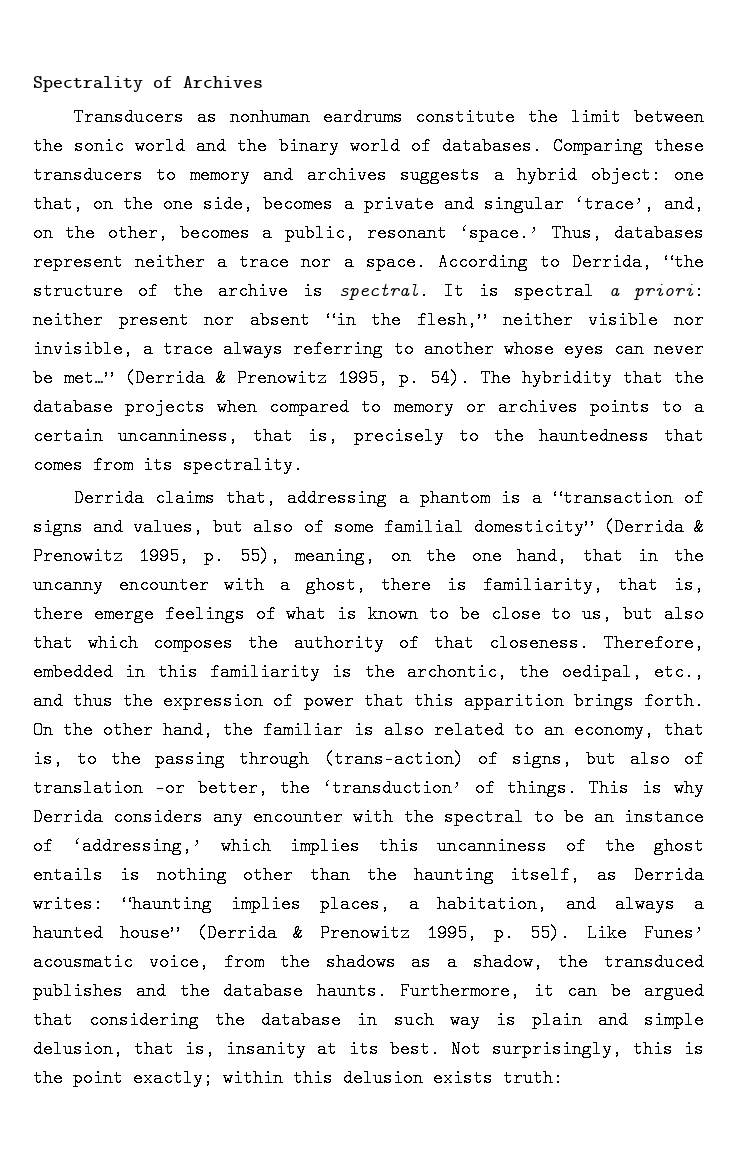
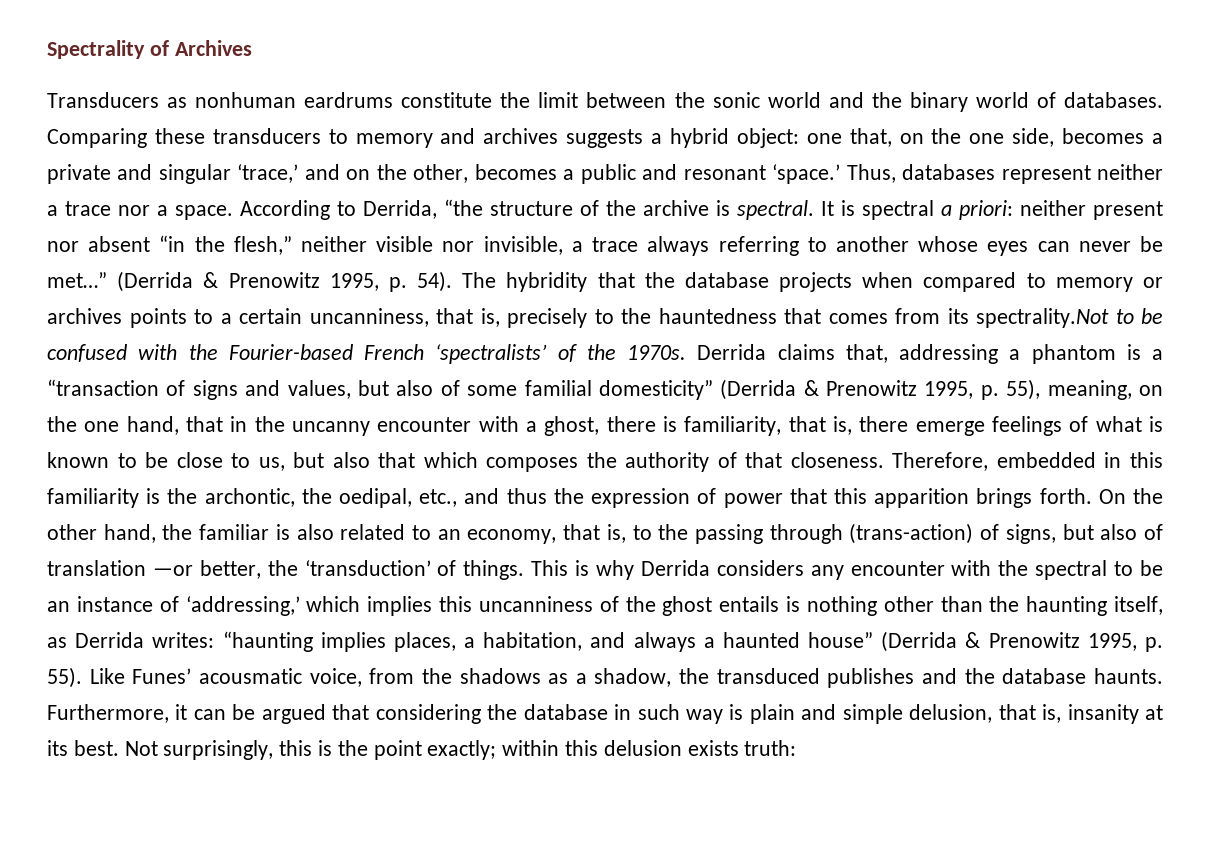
- Comparing these transducers to memory and archives suggests a hybrid object: one that, on the one side, becomes a private and singular ‘trace’, and, on the other, becomes a public, resonant ‘space.’
+ Comparing these transducers to memory and archives suggests a hybrid object: one that, on the one side, becomes a private and singular ‘trace,’ and on the other, becomes a public and resonant ‘space.’
- The hybridity that the database projects when compared to memory or archives points to a certain uncanniness, that is, precisely to the hauntedness that comes from its spectrality.
- Derrida claims that, addressing a phantom is a “transaction of signs and values, but also of some familial domesticity” (Derrida & Prenowitz 1995, p. 55), meaning, on the one hand, that in the uncanny encounter with a ghost, there is familiarity, that is, there emerge feelings of what is known to be close to us, but also that which composes the authority of that closeness.
+ The hybridity that the database projects when compared to memory or archives points to a certain uncanniness, that is, precisely to the hauntedness that comes from its spectrality.Not to be confused with the Fourier-based French ‘spectralists’ of the 1970s. Derrida claims that, addressing a phantom is a “transaction of signs and values, but also of some familial domesticity” (Derrida & Prenowitz 1995, p. 55), meaning, on the one hand, that in the uncanny encounter with a ghost, there is familiarity, that is, there emerge feelings of what is known to be close to us, but also that which composes the authority of that closeness.

